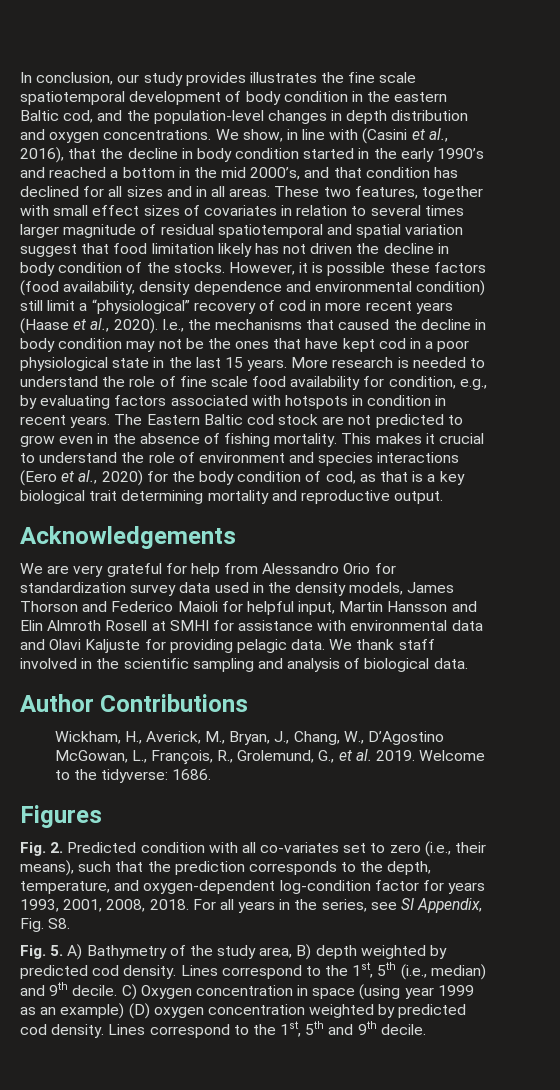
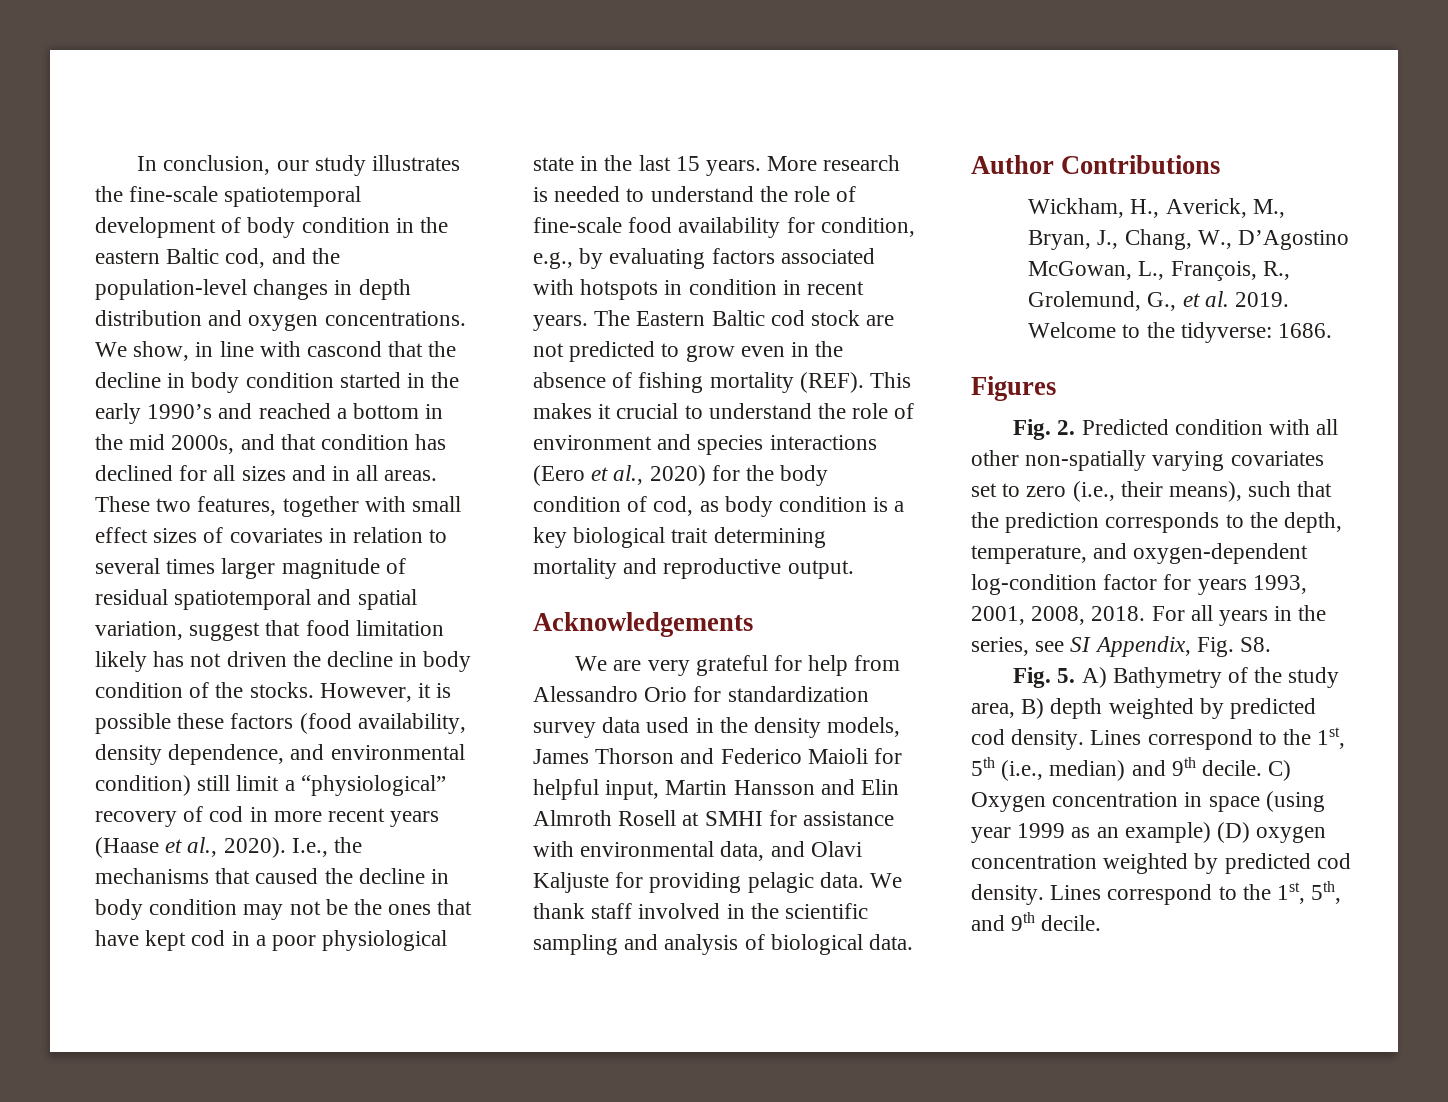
- In conclusion, our study provides illustrates the fine scale spatiotemporal development of body condition in the eastern Baltic cod, and the population-level changes in depth distribution and oxygen concentrations.
+ In conclusion, our study illustrates the fine-scale spatiotemporal development of body condition in the eastern Baltic cod, and the population-level changes in depth distribution and oxygen concentrations.
- We show, in line with (Casini et al., 2016), that the decline in body condition started in the early 1990’s and reached a bottom in the mid 2000’s, and that condition has declined for all sizes and in all areas.
+ We show, in line with cascond that the decline in body condition started in the early 1990’s and reached a bottom in the mid 2000s, and that condition has declined for all sizes and in all areas.
- These two features, together with small effect sizes of covariates in relation to several times larger magnitude of residual spatiotemporal and spatial variation suggest that food limitation likely has not driven the decline in body condition of the stocks.
+ These two features, together with small effect sizes of covariates in relation to several times larger magnitude of residual spatiotemporal and spatial variation, suggest that food limitation likely has not driven the decline in body condition of the stocks.
- However, it is possible these factors (food availability, density dependence and environmental condition) still limit a “physiological” recovery of cod in more recent years (Haase et al., 2020).
+ However, it is possible these factors (food availability, density dependence, and environmental condition) still limit a “physiological” recovery of cod in more recent years (Haase et al., 2020).
- More research is needed to understand the role of fine scale food availability for condition, e.g., by evaluating factors associated with hotspots in condition in recent years.
+ More research is needed to understand the role of fine-scale food availability for condition, e.g., by evaluating factors associated with hotspots in condition in recent years.
- The Eastern Baltic cod stock are not predicted to grow even in the absence of fishing mortality.
+ The Eastern Baltic cod stock are not predicted to grow even in the absence of fishing mortality (REF).
- This makes it crucial to understand the role of environment and species interactions (Eero et al., 2020) for the body condition of cod, as that is a key biological trait determining mortality and reproductive output.
+ This makes it crucial to understand the role of environment and species interactions (Eero et al., 2020) for the body condition of cod, as body condition is a key biological trait determining mortality and reproductive output.
- We are very grateful for help from Alessandro Orio for standardization survey data used in the density models, James Thorson and Federico Maioli for helpful input, Martin Hansson and Elin Almroth Rosell at SMHI for assistance with environmental data and Olavi Kaljuste for providing pelagic data.
+ We are very grateful for help from Alessandro Orio for standardization survey data used in the density models, James Thorson and Federico Maioli for helpful input, Martin Hansson and Elin Almroth Rosell at SMHI for assistance with environmental data, and Olavi Kaljuste for providing pelagic data.
- Fig. 2. Predicted condition with all co-variates set to zero (i.e., their means), such that the prediction corresponds to the depth, temperature, and oxygen-dependent log-condition factor for years 1993, 2001, 2008, 2018.
+ Fig. 2. Predicted condition with all other non-spatially varying covariates set to zero (i.e., their means), such that the prediction corresponds to the depth, temperature, and oxygen-dependent log-condition factor for years 1993, 2001, 2008, 2018.
- Lines correspond to the 1st, 5th and 9th decile.
+ Lines correspond to the 1st, 5th, and 9th decile.

